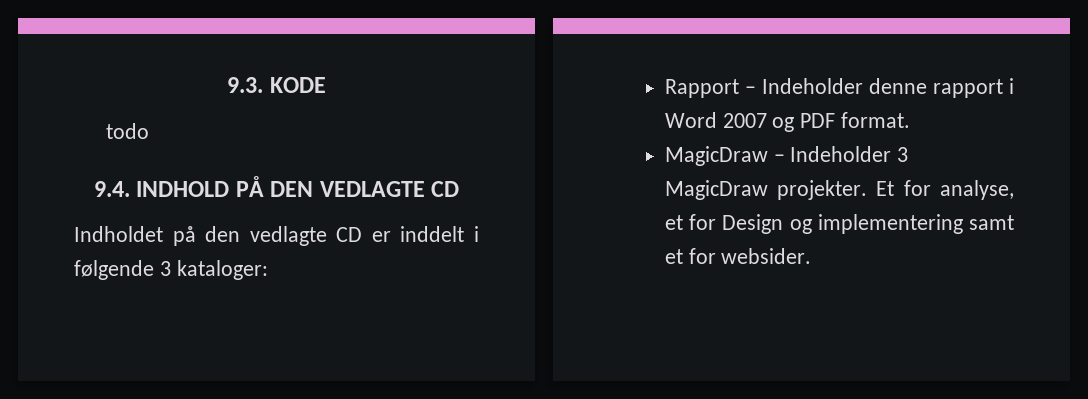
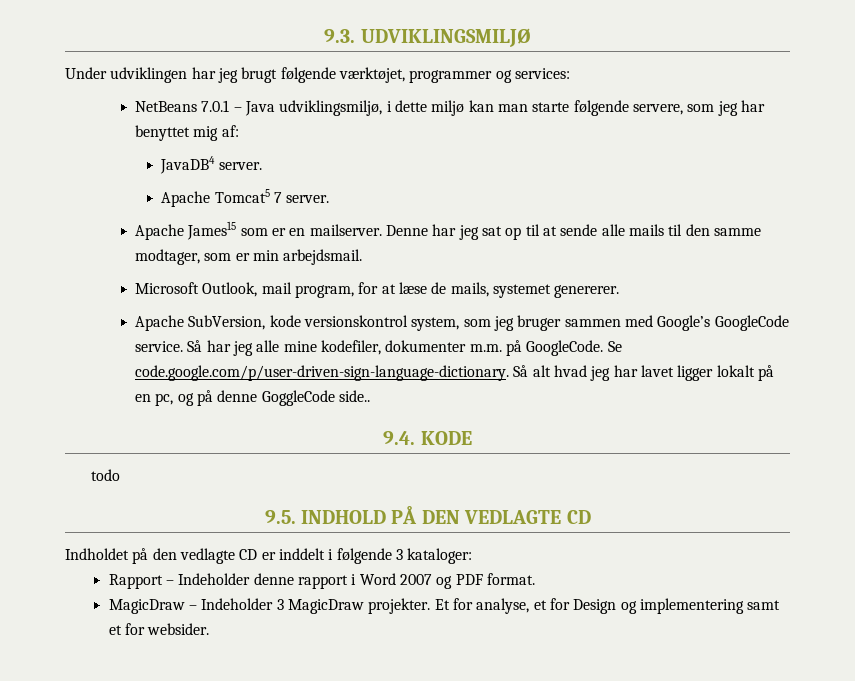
- 9.3. KODE
+ 9.3. UDVIKLINGSMILJØ
+ Under udviklingen har jeg brugt følgende værktøjet, programmer og services:
+ NetBeans 7.0.1 – Java udviklingsmiljø, i dette miljø kan man starte følgende servere, som jeg har benyttet mig af:
+ JavaDB4 server.
+ Apache Tomcat5 7 server.
+ Apache James15 som er en mailserver. Denne har jeg sat op til at sende alle mails til den samme modtager, som er min arbejdsmail.
+ Microsoft Outlook, mail program, for at læse de mails, systemet genererer.
+ Apache SubVersion, kode versionskontrol system, som jeg bruger sammen med Google’s GoogleCode service. Så har jeg alle mine kodefiler, dokumenter m.m. på GoogleCode. Se code.google.com/p/user-driven-sign-language-dictionary. Så alt hvad jeg har lavet ligger lokalt på en pc, og på denne GoggleCode side..
+ 9.4. KODE
- 9.4. INDHOLD PÅ DEN VEDLAGTE CD
+ 9.5. INDHOLD PÅ DEN VEDLAGTE CD

